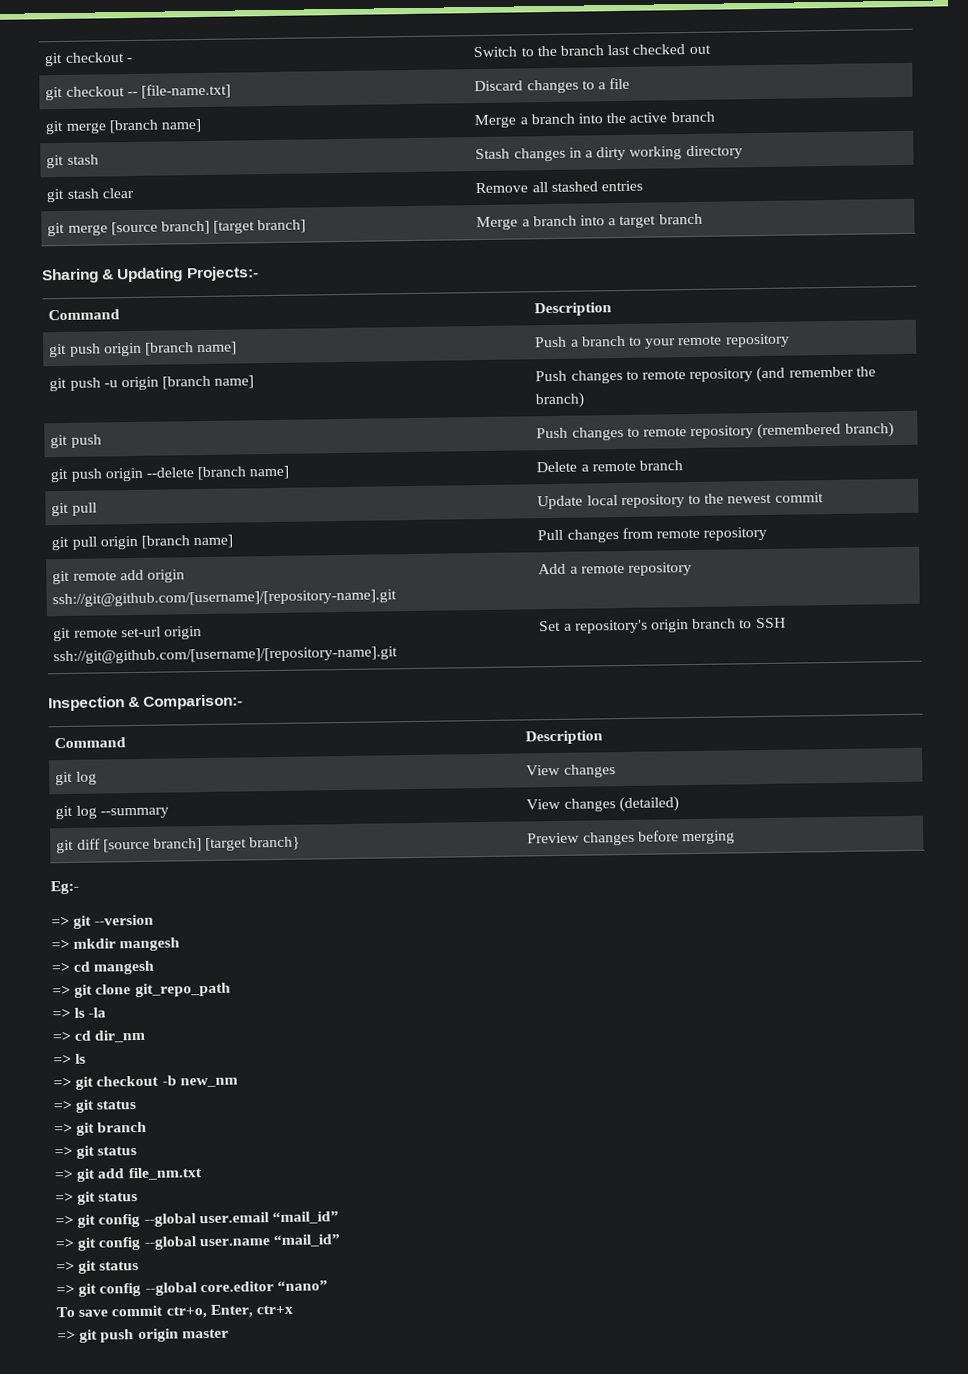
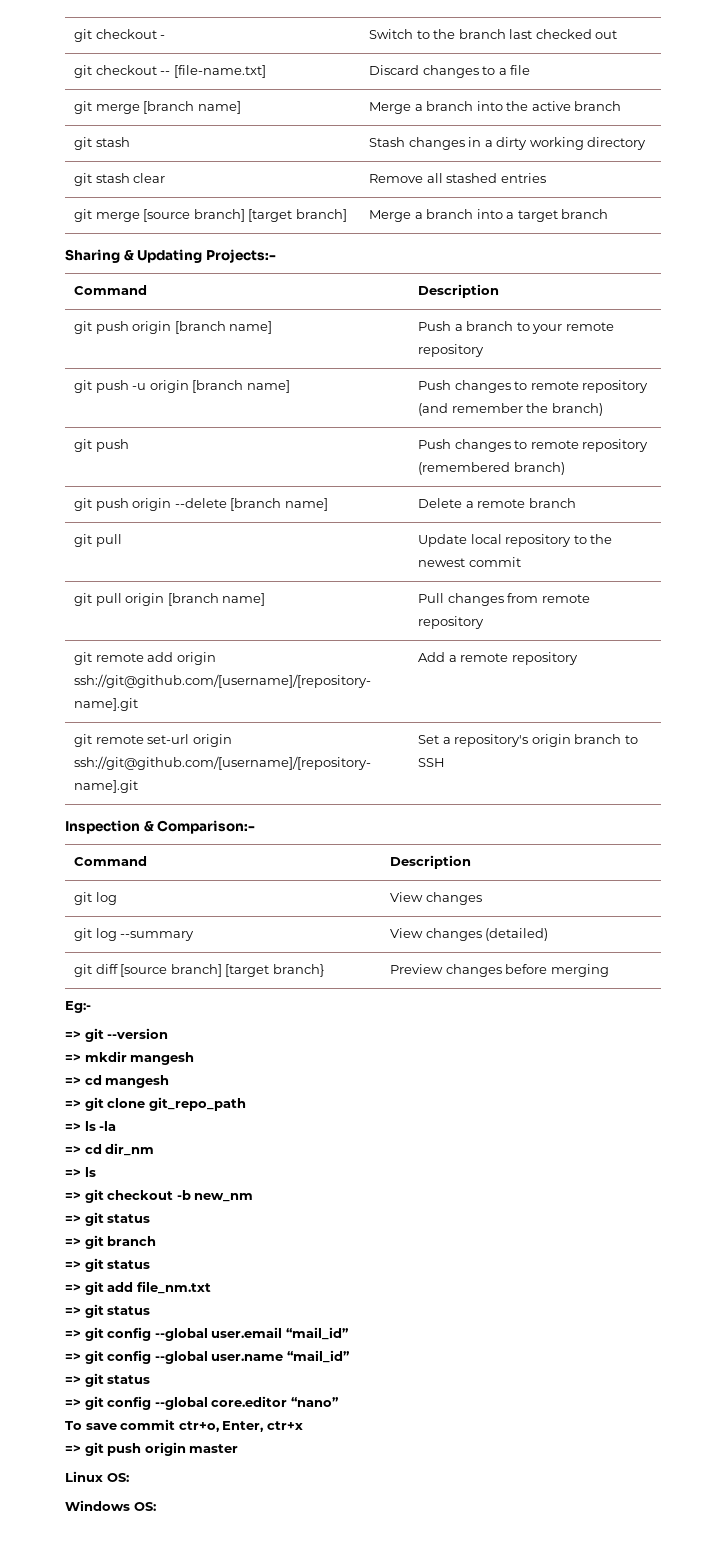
+ Linux OS:
+ Windows OS:

